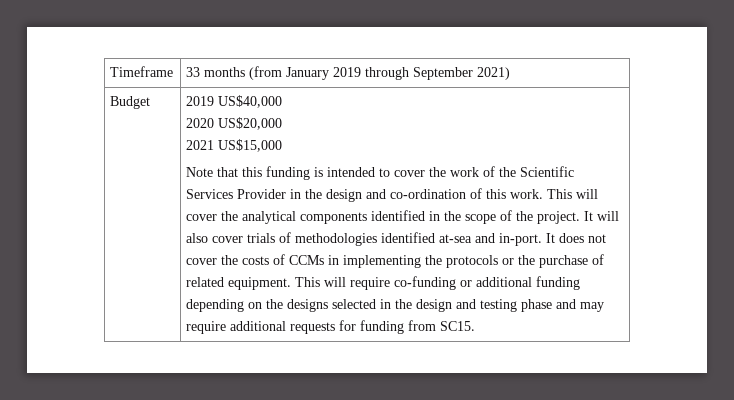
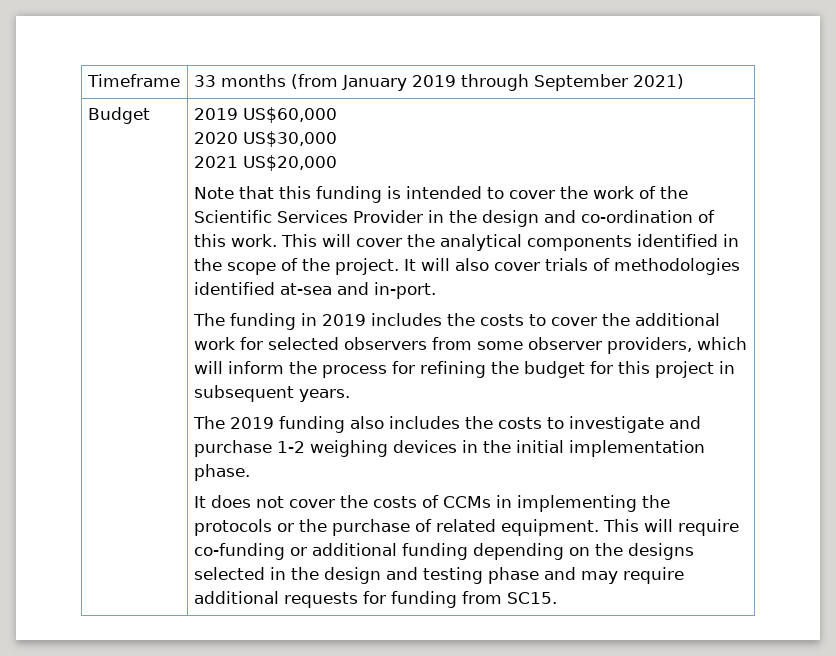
- 2019 US$40,000
+ 2019 US$60,000
- 2020 US$20,000
+ 2020 US$30,000
- 2021 US$15,000
+ 2021 US$20,000
- It will also cover trials of methodologies identified at-sea and in-port. It does not cover the costs of CCMs in implementing the protocols or the purchase of related equipment.
+ It will also cover trials of methodologies identified at-sea and in-port.
+ The funding in 2019 includes the costs to cover the additional work for selected observers from some observer providers, which will inform the process for refining the budget for this project in subsequent years.
+ The 2019 funding also includes the costs to investigate and purchase 1-2 weighing devices in the initial implementation phase.
+ It does not cover the costs of CCMs in implementing the protocols or the purchase of related equipment.

